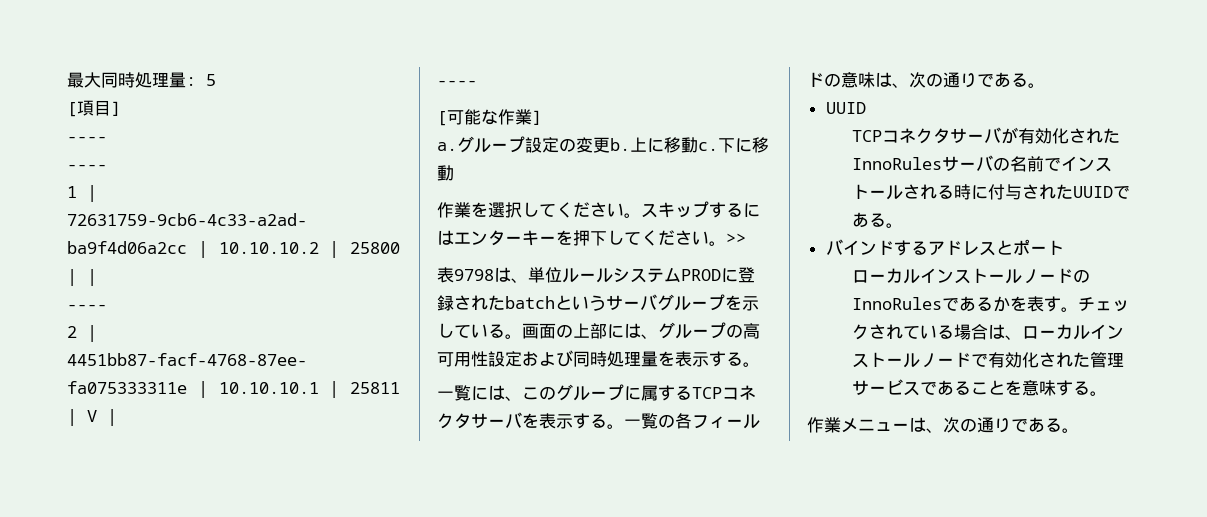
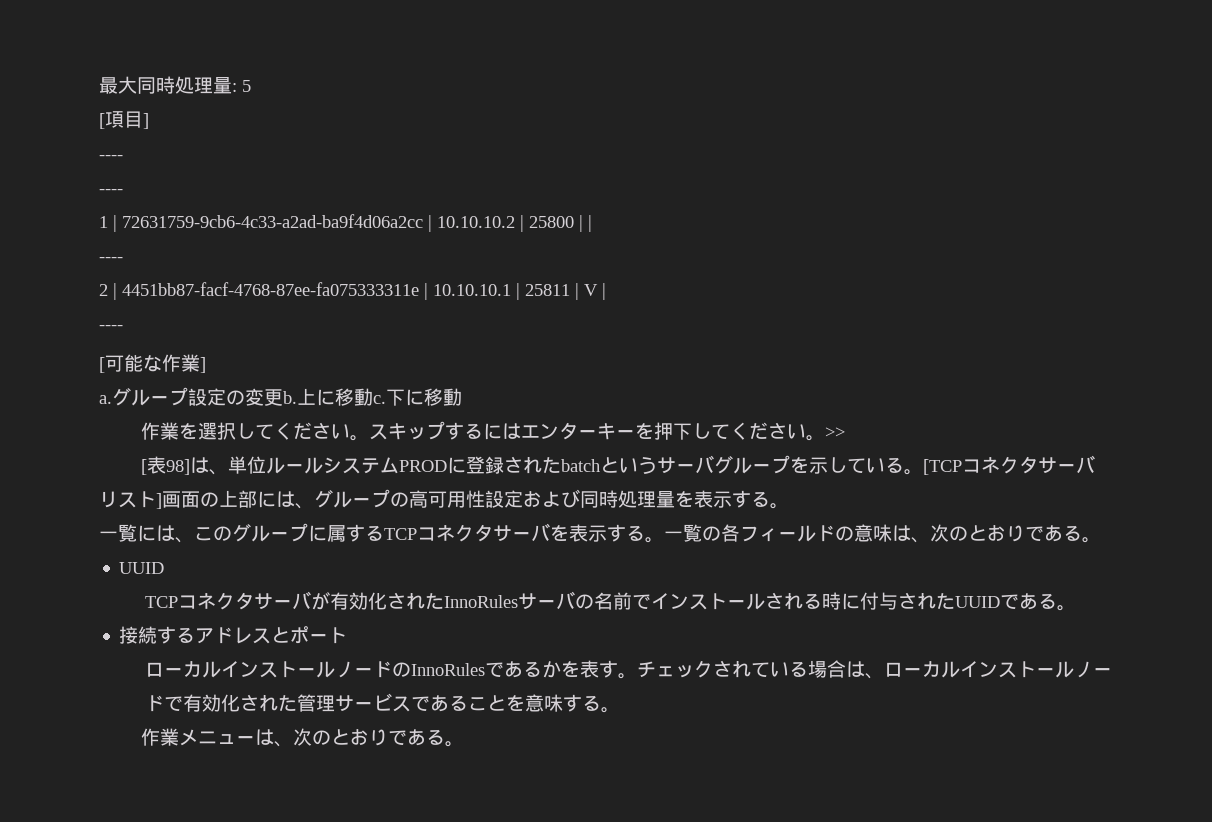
- 表9798は、単位ルールシステムPRODに登録されたbatchというサーバグループを示している。
+ [表98]は、単位ルールシステムPRODに登録されたbatchというサーバグループを示している。
- 画面の上部には、グループの高可用性設定および同時処理量を表示する。
+ [TCPコネクタサーバリスト]画面の上部には、グループの高可用性設定および同時処理量を表示する。
- 一覧の各フィールドの意味は、次の通りである。
+ 一覧の各フィールドの意味は、次のとおりである。
- バインドするアドレスとポート
+ 接続するアドレスとポート
- 作業メニューは、次の通りである。
+ 作業メニューは、次のとおりである。

